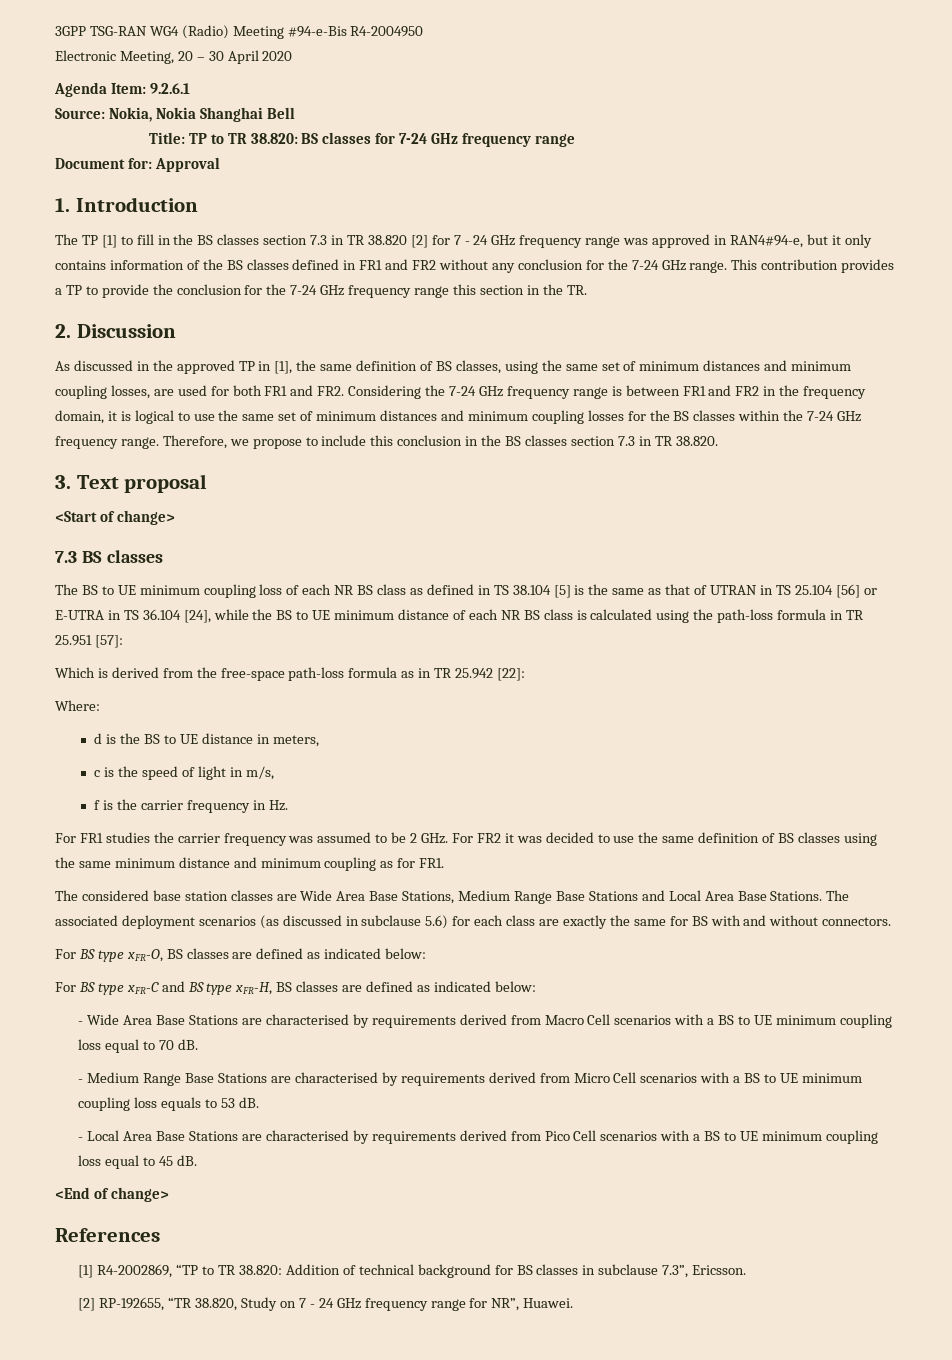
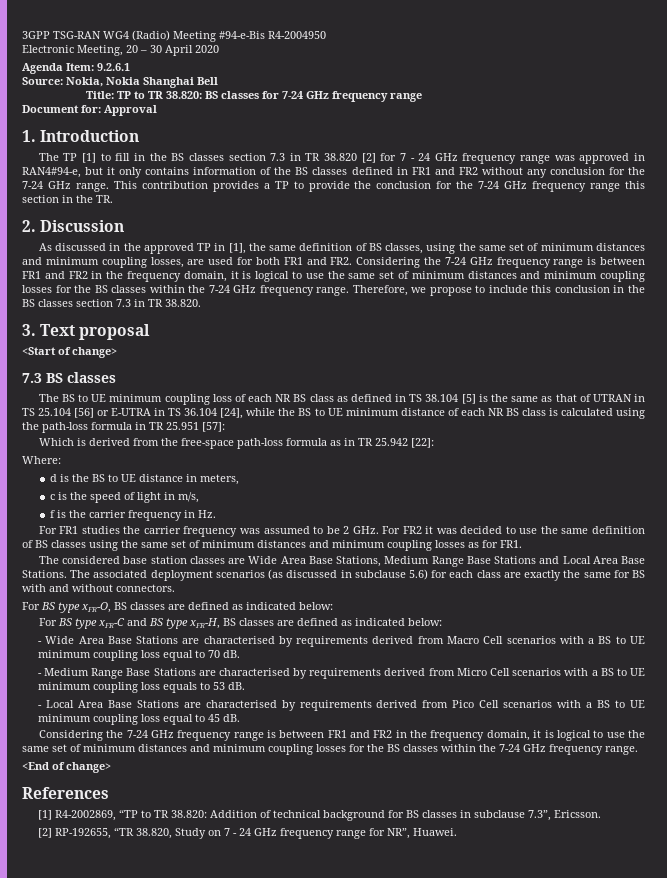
- For FR1 studies the carrier frequency was assumed to be 2 GHz. For FR2 it was decided to use the same definition of BS classes using the same minimum distance and minimum coupling as for FR1.
+ For FR1 studies the carrier frequency was assumed to be 2 GHz. For FR2 it was decided to use the same definition of BS classes using the same set of minimum distances and minimum coupling losses as for FR1.
  - Local Area Base Stations are characterised by requirements derived from Pico Cell scenarios with a BS to UE minimum coupling loss equal to 45 dB.
+ Considering the 7-24 GHz frequency range is between FR1 and FR2 in the frequency domain, it is logical to use the same set of minimum distances and minimum coupling losses for the BS classes within the 7-24 GHz frequency range.

